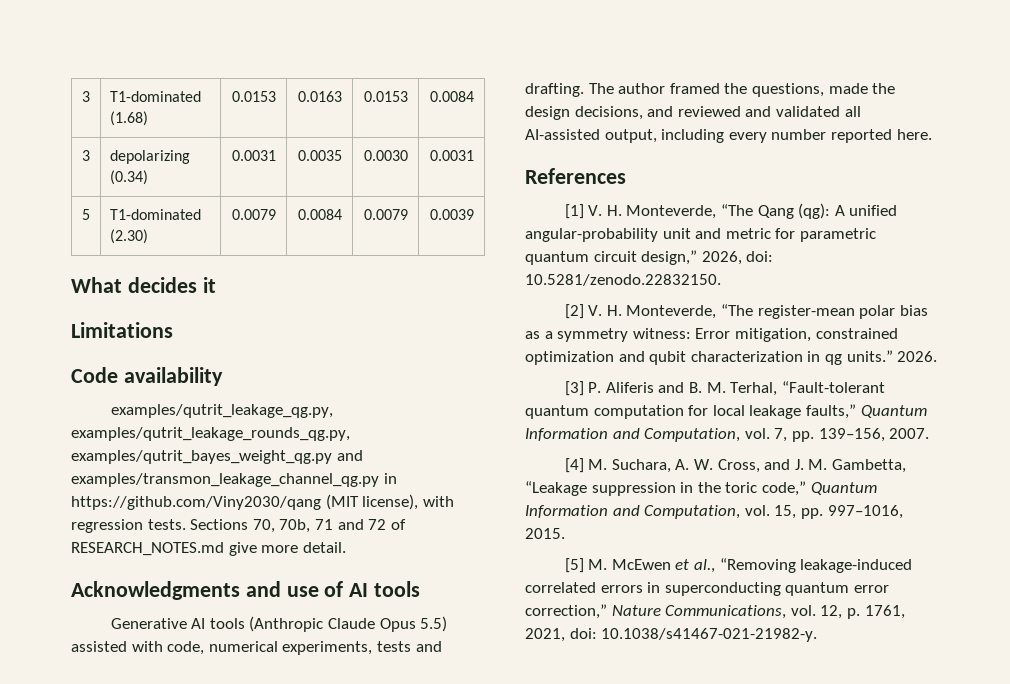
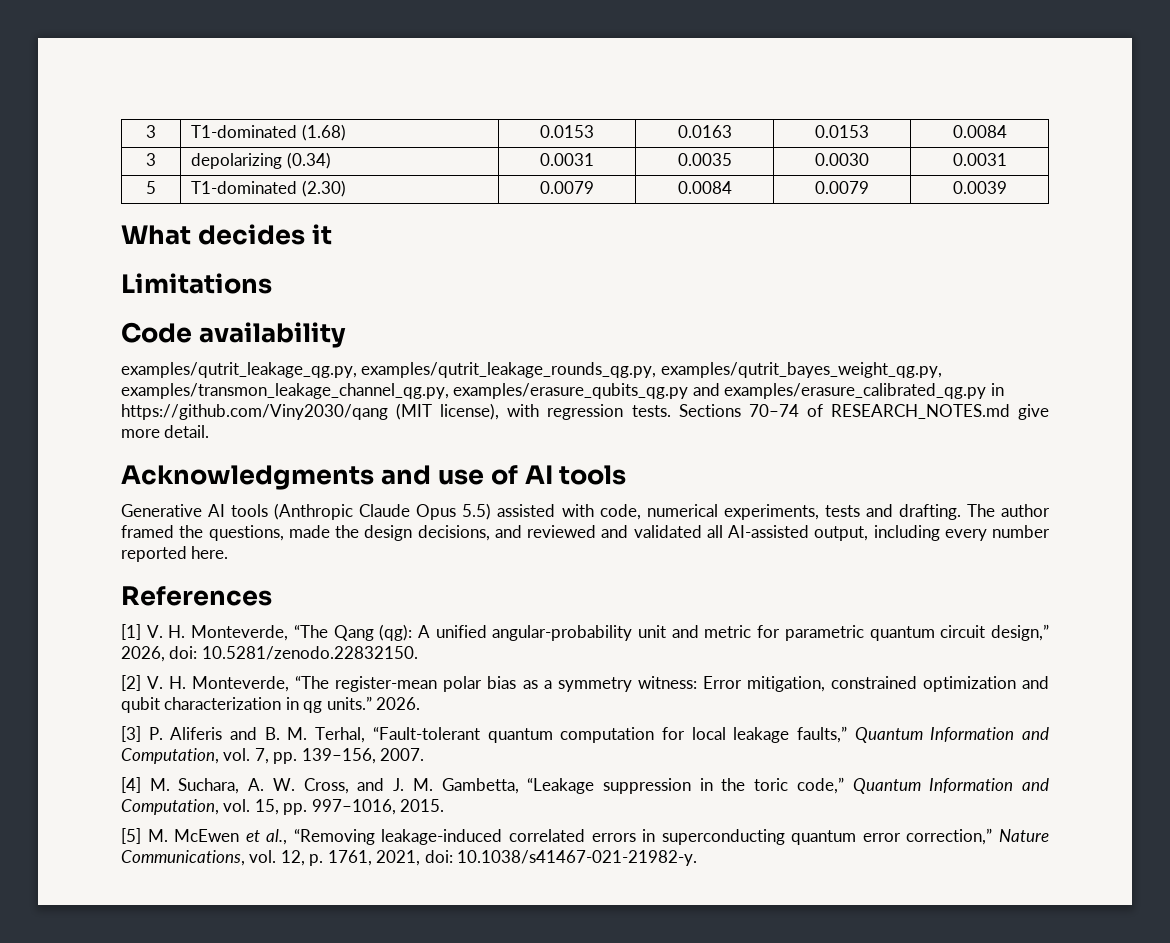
- examples/qutrit_leakage_qg.py, examples/qutrit_leakage_rounds_qg.py, examples/qutrit_bayes_weight_qg.py and examples/transmon_leakage_channel_qg.py in https://github.com/Viny2030/qang (MIT license), with regression tests.
+ examples/qutrit_leakage_qg.py, examples/qutrit_leakage_rounds_qg.py, examples/qutrit_bayes_weight_qg.py, examples/transmon_leakage_channel_qg.py, examples/erasure_qubits_qg.py and examples/erasure_calibrated_qg.py in https://github.com/Viny2030/qang (MIT license), with regression tests.
- Sections 70, 70b, 71 and 72 of RESEARCH_NOTES.md give more detail.
+ Sections 70–74 of RESEARCH_NOTES.md give more detail.

